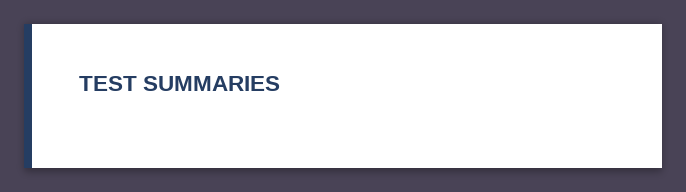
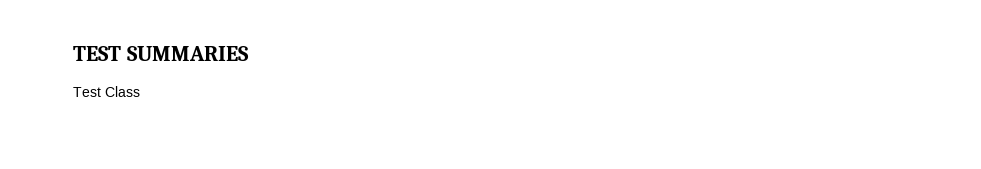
+ Test Class

